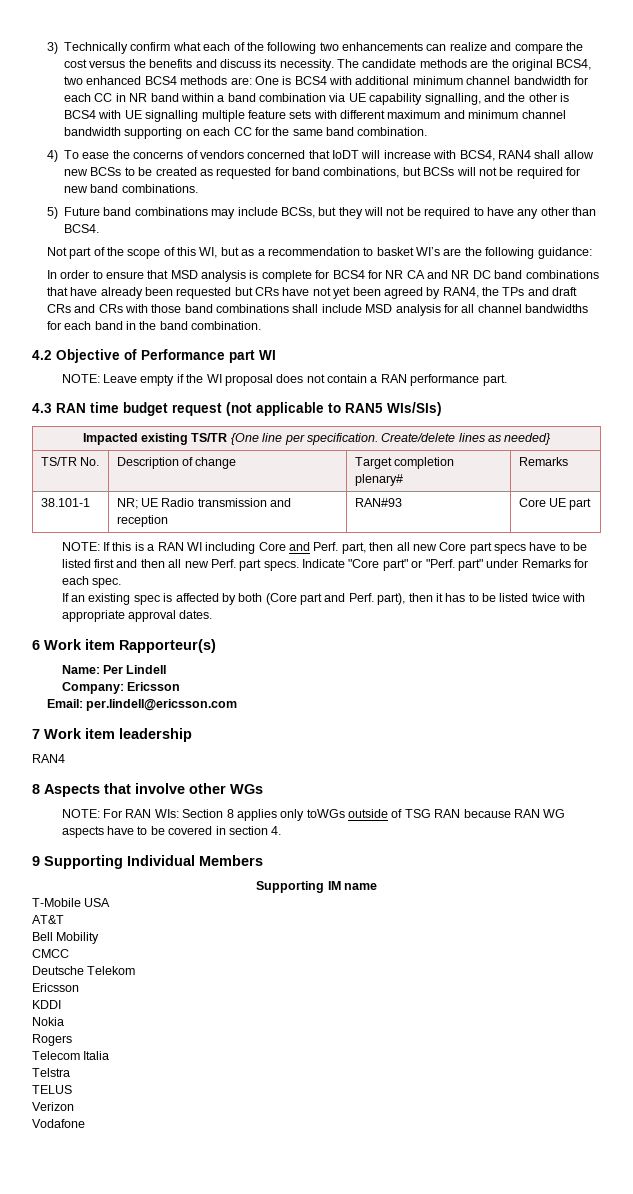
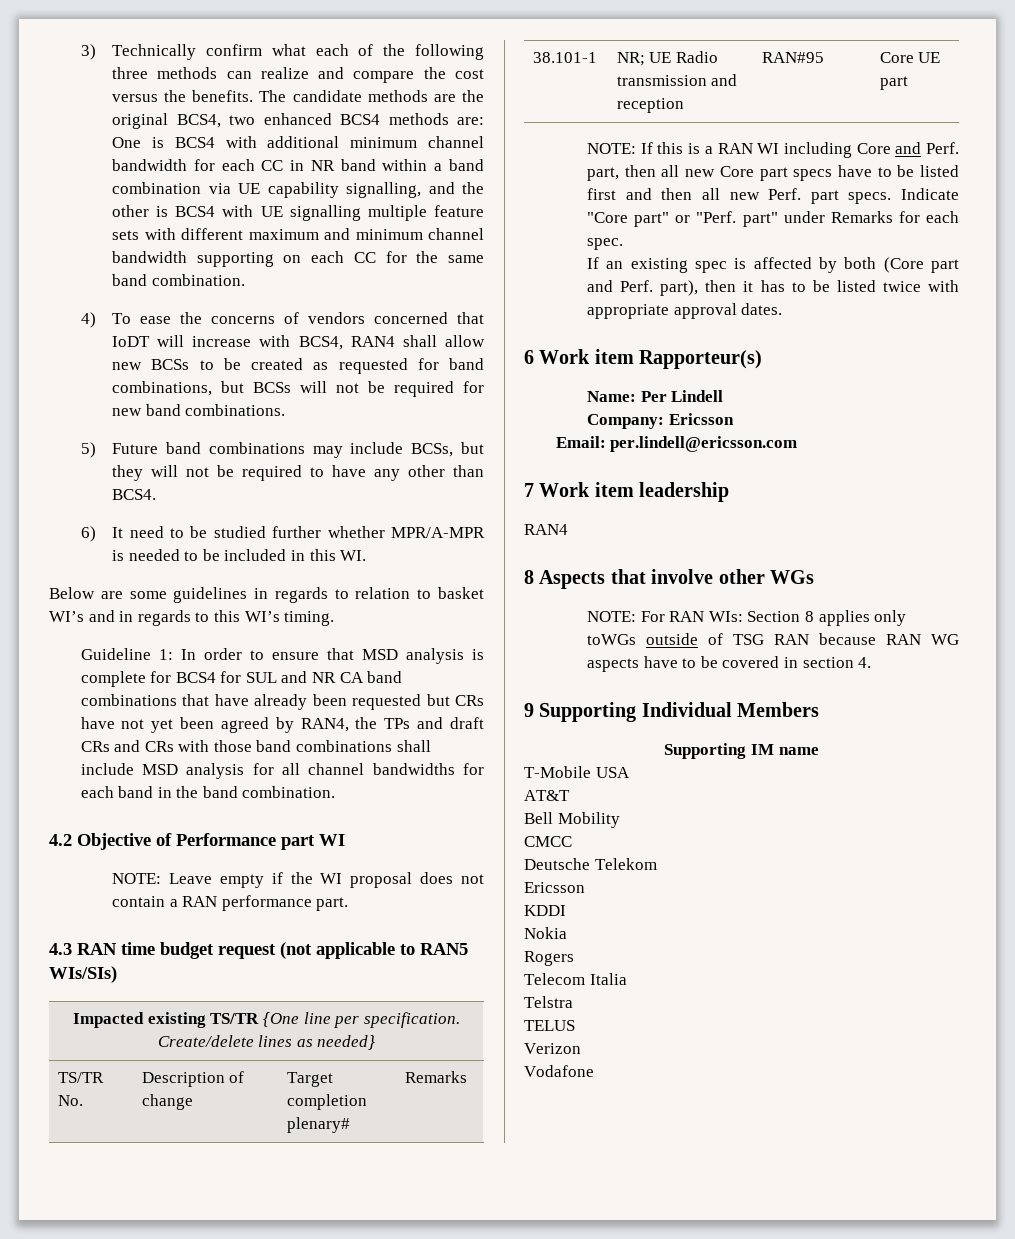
- 3) Technically confirm what each of the following two enhancements can realize and compare the cost versus the benefits and discuss its necessity.
+ 3) Technically confirm what each of the following three methods can realize and compare the cost versus the benefits.
- Not part of the scope of this WI, but as a recommendation to basket WI’s are the following guidance:
- In order to ensure that MSD analysis is complete for BCS4 for NR CA and NR DC band combinations that have already been requested but CRs have not yet been agreed by RAN4, the TPs and draft CRs and CRs with those band combinations shall include MSD analysis for all channel bandwidths for each band in the band combination.
+ 6) It need to be studied further whether MPR/A-MPR is needed to be included in this WI.
+ Below are some guidelines in regards to relation to basket WI’s and in regards to this WI’s timing.
+ Guideline 1: In order to ensure that MSD analysis is complete for BCS4 for SUL and NR CA band combinations that have already been requested but CRs have not yet been agreed by RAN4, the TPs and draft CRs and CRs with those band combinations shall include MSD analysis for all channel bandwidths for each band in the band combination.
- 38.101-1 | NR; UE Radio transmission and reception | RAN#93 | Core UE part
+ 38.101-1 | NR; UE Radio transmission and reception | RAN#95 | Core UE part

